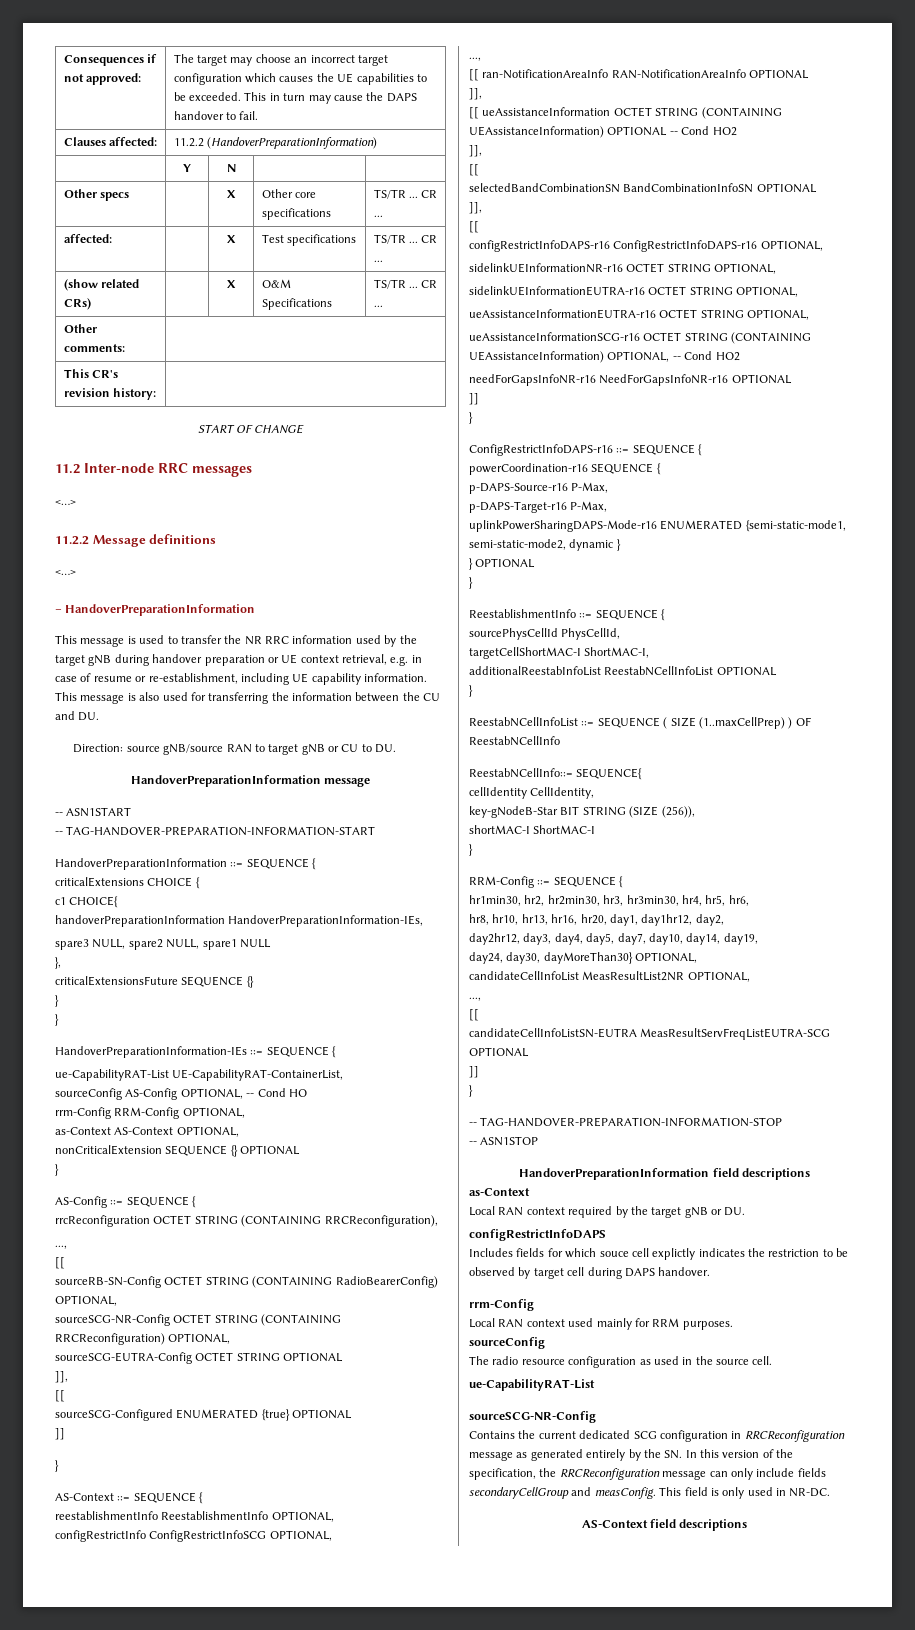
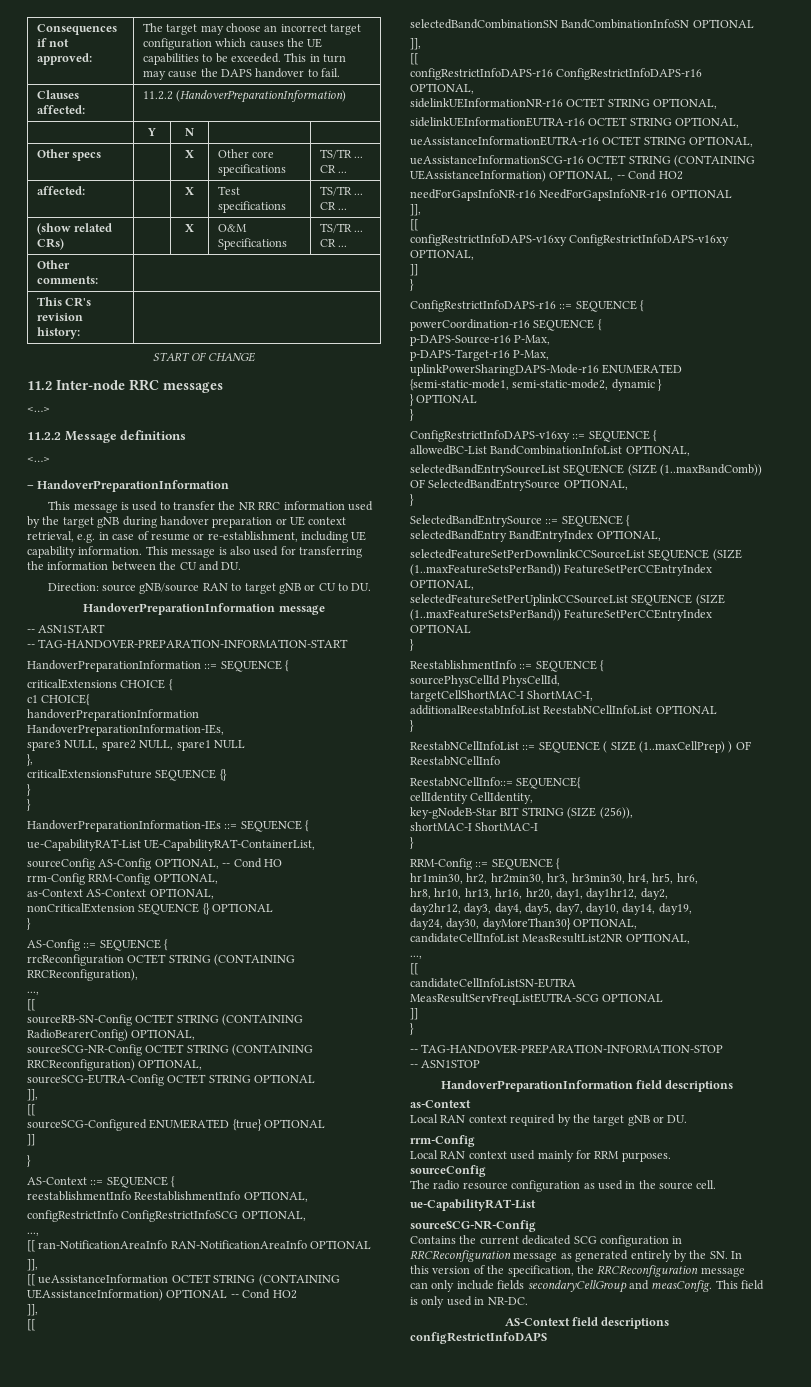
  needForGapsInfoNR-r16 NeedForGapsInfoNR-r16 OPTIONAL
+ ]],
+ [[
+ configRestrictInfoDAPS-v16xy ConfigRestrictInfoDAPS-v16xy OPTIONAL,
+ ConfigRestrictInfoDAPS-v16xy ::= SEQUENCE {
+ allowedBC-List BandCombinationInfoList OPTIONAL,
+ selectedBandEntrySourceList SEQUENCE (SIZE (1..maxBandComb)) OF SelectedBandEntrySource OPTIONAL,
+ }
+ SelectedBandEntrySource ::= SEQUENCE {
+ selectedBandEntry BandEntryIndex OPTIONAL,
+ selectedFeatureSetPerDownlinkCCSourceList SEQUENCE (SIZE (1..maxFeatureSetsPerBand)) FeatureSetPerCCEntryIndex OPTIONAL,
+ selectedFeatureSetPerUplinkCCSourceList SEQUENCE (SIZE (1..maxFeatureSetsPerBand)) FeatureSetPerCCEntryIndex OPTIONAL
+ }
- configRestrictInfoDAPS
- Includes fields for which souce cell explictly indicates the restriction to be observed by target cell during DAPS handover.
+ configRestrictInfoDAPS

